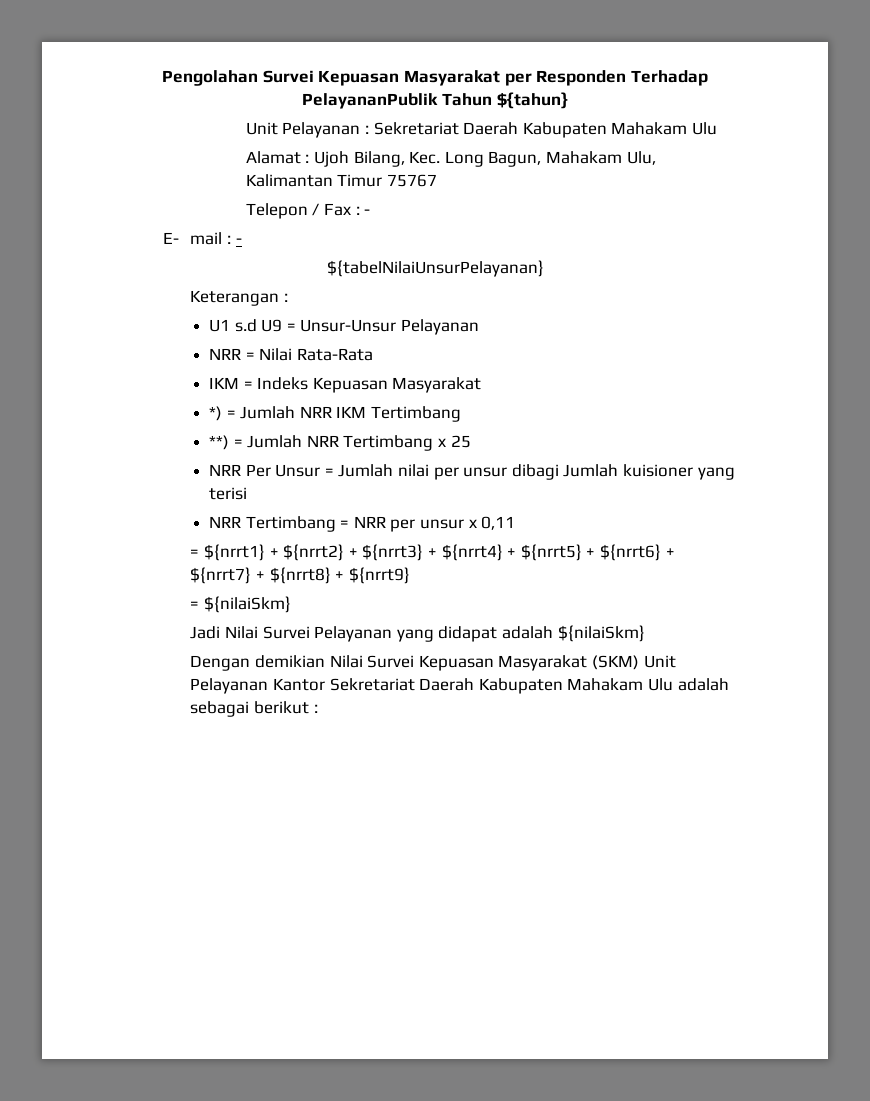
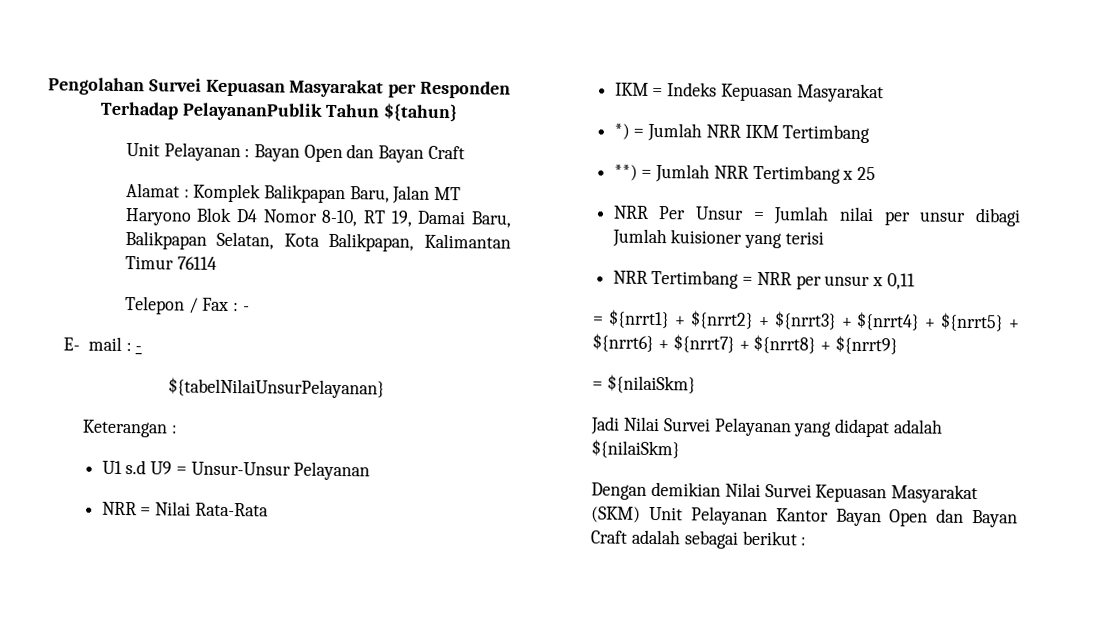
- Unit Pelayanan : Sekretariat Daerah Kabupaten Mahakam Ulu
- Alamat : Ujoh Bilang, Kec. Long Bagun, Mahakam Ulu, Kalimantan Timur 75767
+ Unit Pelayanan : Bayan Open dan Bayan Craft
+ Alamat : Komplek Balikpapan Baru, Jalan MT Haryono Blok D4 Nomor 8-10, RT 19, Damai Baru, Balikpapan Selatan, Kota Balikpapan, Kalimantan Timur 76114
- Dengan demikian Nilai Survei Kepuasan Masyarakat (SKM) Unit Pelayanan Kantor Sekretariat Daerah Kabupaten Mahakam Ulu adalah sebagai berikut :
+ Dengan demikian Nilai Survei Kepuasan Masyarakat (SKM) Unit Pelayanan Kantor Bayan Open dan Bayan Craft adalah sebagai berikut :

